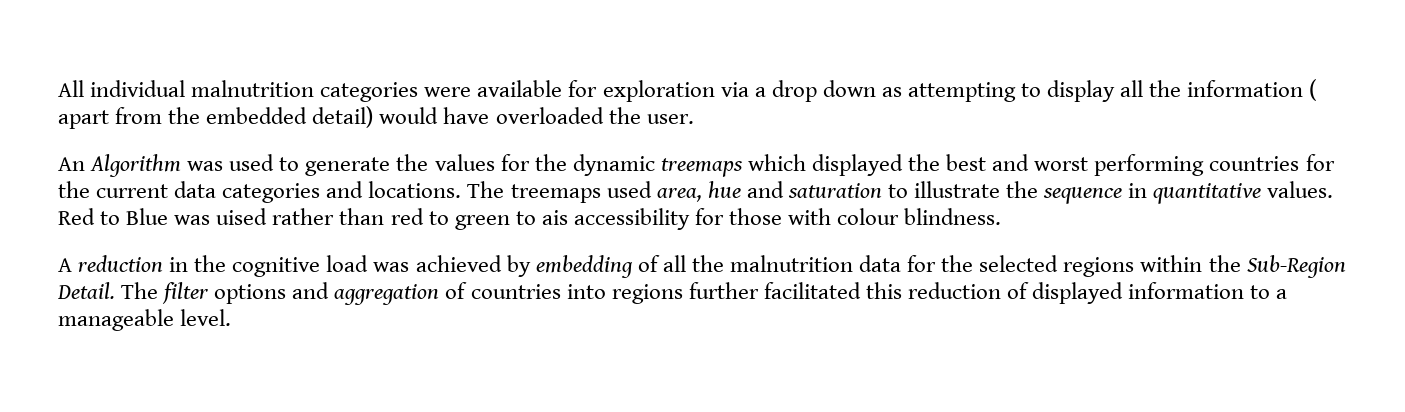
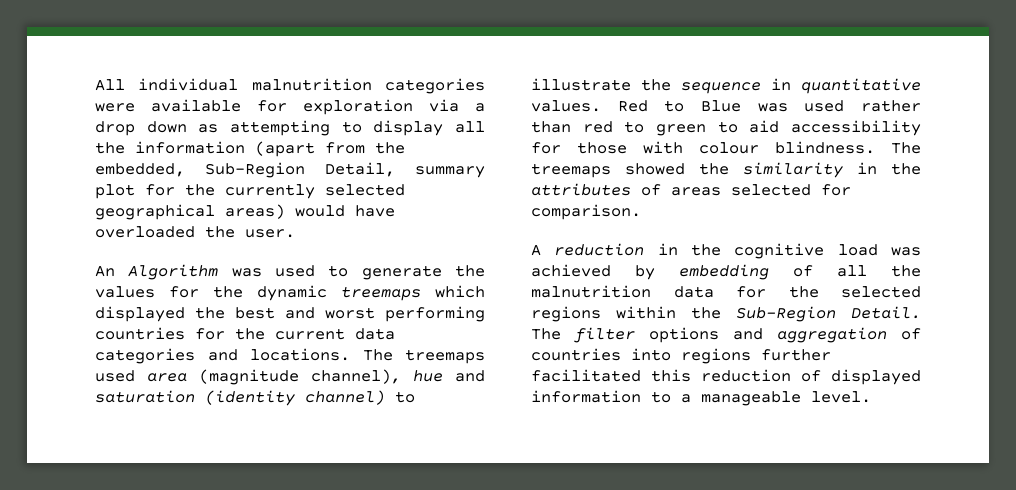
- All individual malnutrition categories were available for exploration via a drop down as attempting to display all the information ( apart from the embedded detail) would have overloaded the user.
+ All individual malnutrition categories were available for exploration via a drop down as attempting to display all the information (apart from the embedded, Sub-Region Detail, summary plot for the currently selected geographical areas) would have overloaded the user.
- The treemaps used area, hue and saturation to illustrate the sequence in quantitative values.
+ The treemaps used area (magnitude channel), hue and saturation (identity channel) to illustrate the sequence in quantitative values.
- Red to Blue was uised rather than red to green to ais accessibility for those with colour blindness.
+ Red to Blue was used rather than red to green to aid accessibility for those with colour blindness. The treemaps showed the similarity in the attributes of areas selected for comparison.

